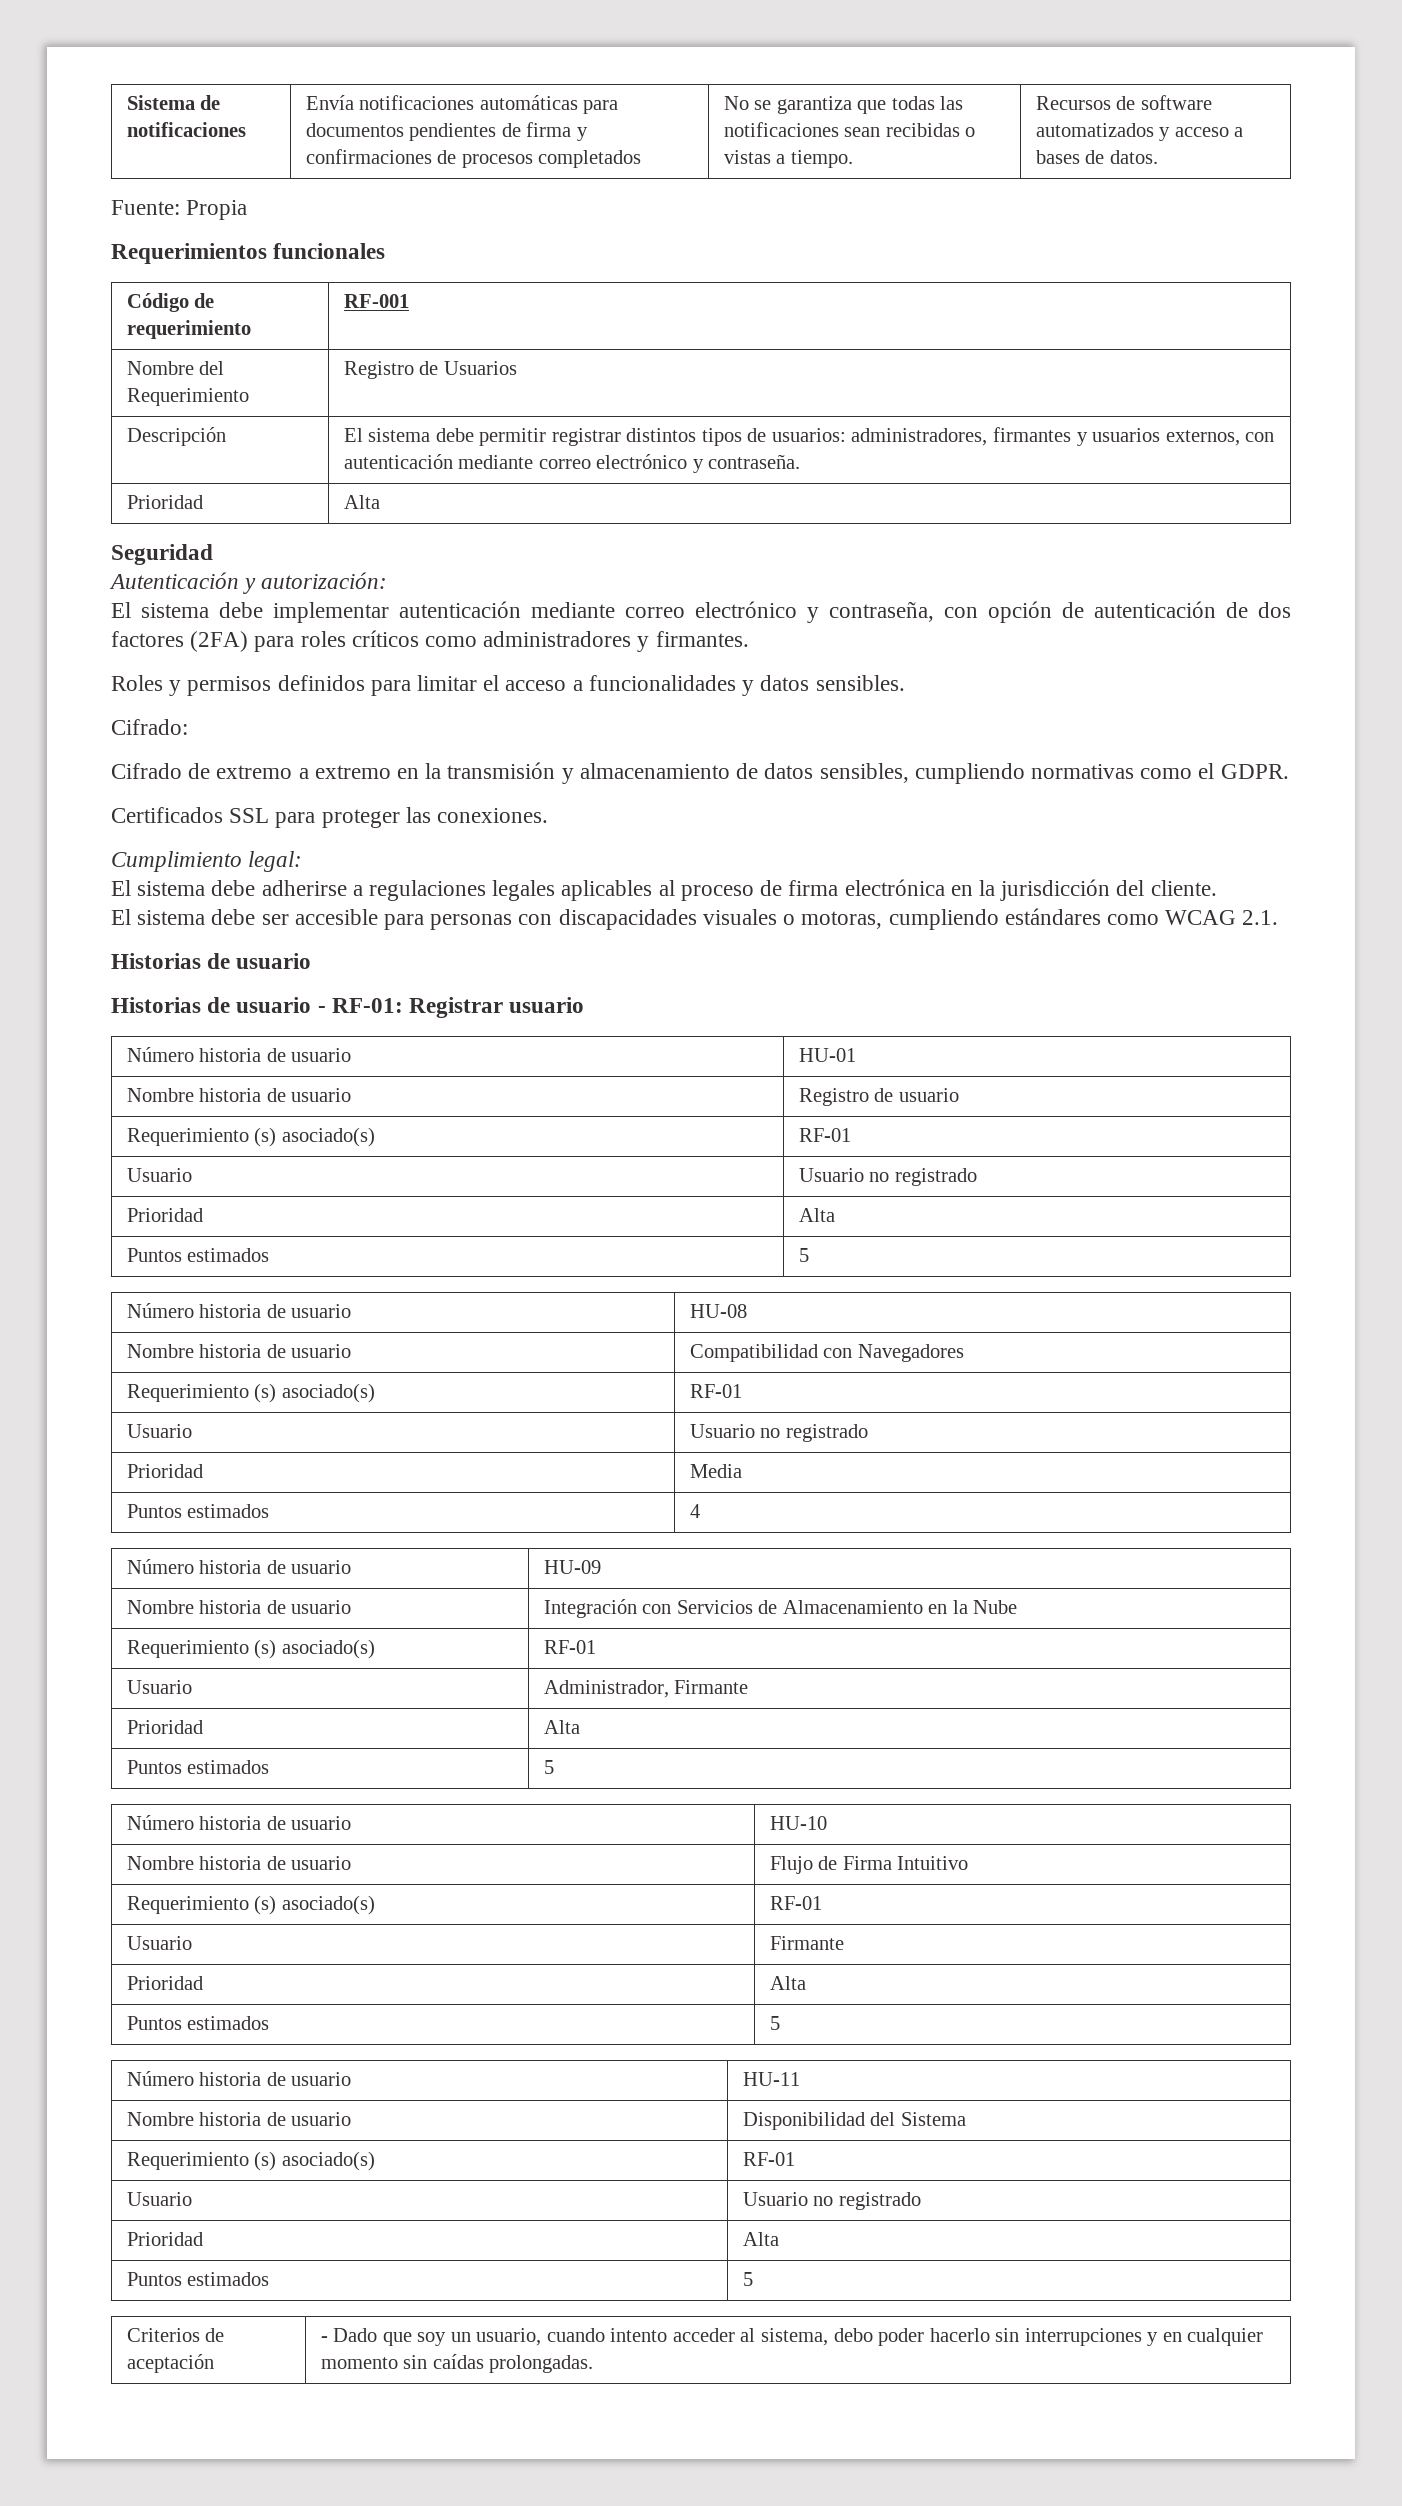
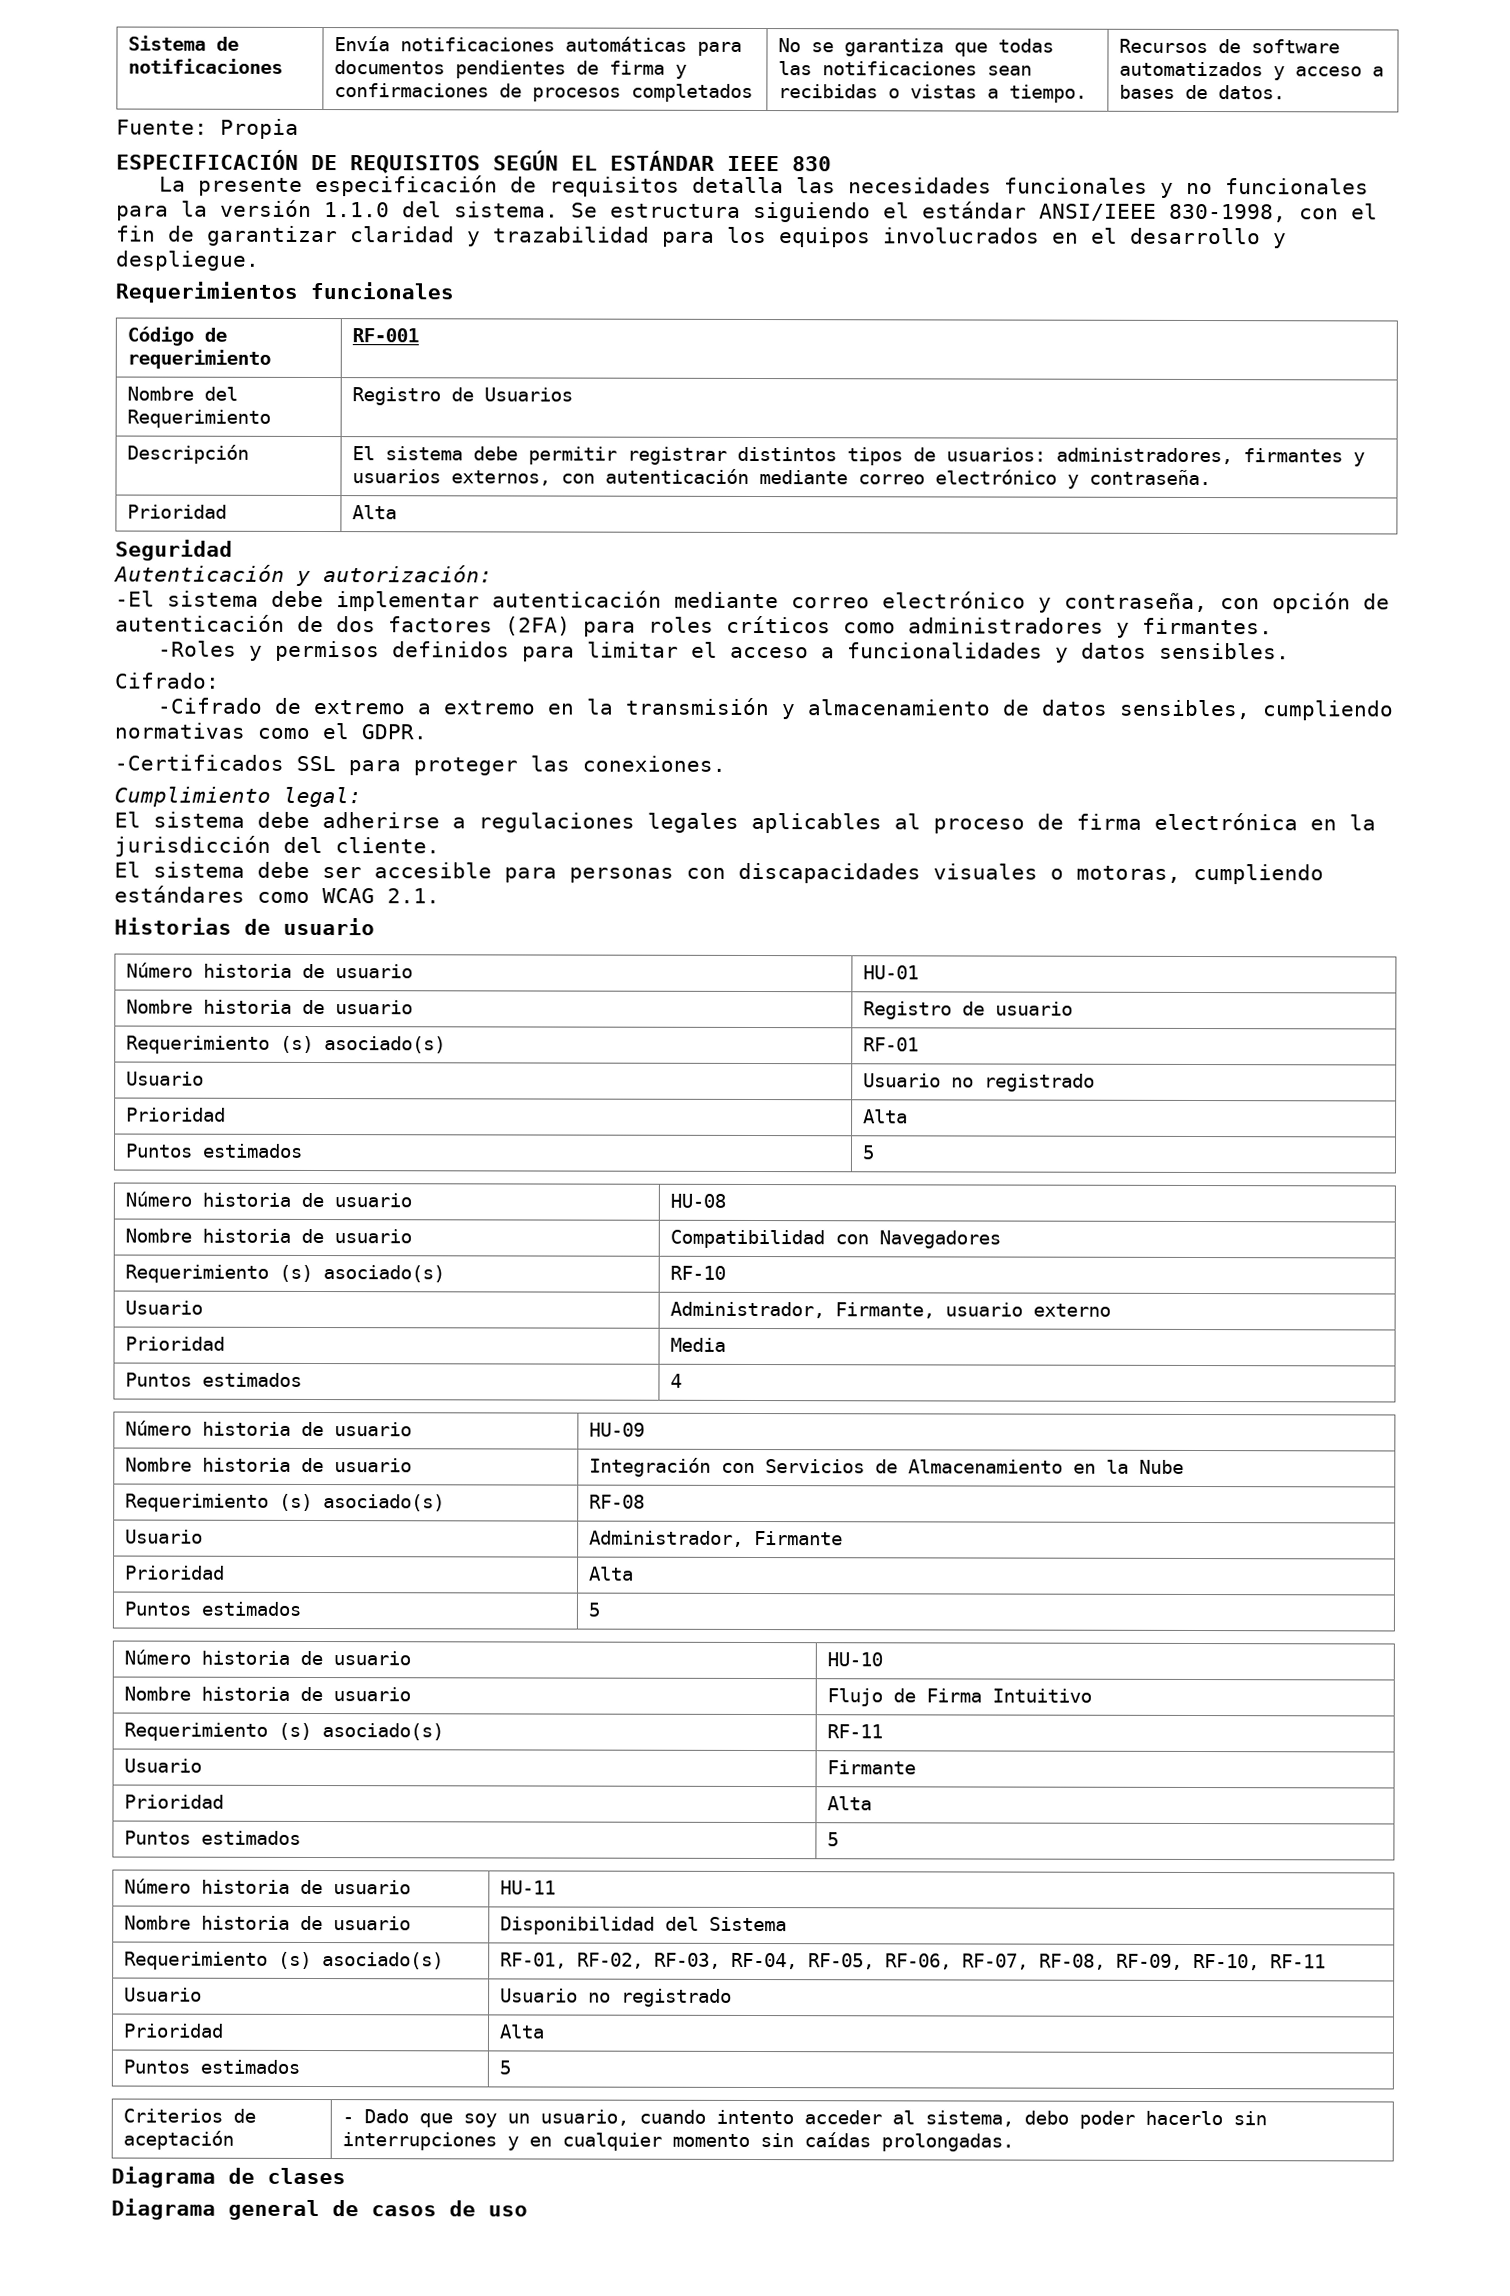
+ ESPECIFICACIÓN DE REQUISITOS SEGÚN EL ESTÁNDAR IEEE 830
+ La presente especificación de requisitos detalla las necesidades funcionales y no funcionales para la versión 1.1.0 del sistema. Se estructura siguiendo el estándar ANSI/IEEE 830-1998, con el fin de garantizar claridad y trazabilidad para los equipos involucrados en el desarrollo y despliegue.
- El sistema debe implementar autenticación mediante correo electrónico y contraseña, con opción de autenticación de dos factores (2FA) para roles críticos como administradores y firmantes.
+ -El sistema debe implementar autenticación mediante correo electrónico y contraseña, con opción de autenticación de dos factores (2FA) para roles críticos como administradores y firmantes.
- Roles y permisos definidos para limitar el acceso a funcionalidades y datos sensibles.
+ -Roles y permisos definidos para limitar el acceso a funcionalidades y datos sensibles.
- Cifrado de extremo a extremo en la transmisión y almacenamiento de datos sensibles, cumpliendo normativas como el GDPR.
+ -Cifrado de extremo a extremo en la transmisión y almacenamiento de datos sensibles, cumpliendo normativas como el GDPR.
- Certificados SSL para proteger las conexiones.
+ -Certificados SSL para proteger las conexiones.
- Historias de usuario - RF-01: Registrar usuario
  Nombre historia de usuario | Compatibilidad con Navegadores
- Requerimiento (s) asociado(s) | RF-01
- Usuario | Usuario no registrado
+ Requerimiento (s) asociado(s) | RF-10
+ Usuario | Administrador, Firmante, usuario externo
  Nombre historia de usuario | Integración con Servicios de Almacenamiento en la Nube
- Requerimiento (s) asociado(s) | RF-01
+ Requerimiento (s) asociado(s) | RF-08
  Nombre historia de usuario | Flujo de Firma Intuitivo
- Requerimiento (s) asociado(s) | RF-01
+ Requerimiento (s) asociado(s) | RF-11
  Nombre historia de usuario | Disponibilidad del Sistema
- Requerimiento (s) asociado(s) | RF-01
+ Requerimiento (s) asociado(s) | RF-01, RF-02, RF-03, RF-04, RF-05, RF-06, RF-07, RF-08, RF-09, RF-10, RF-11
+ Diagrama de clases
+ Diagrama general de casos de uso

